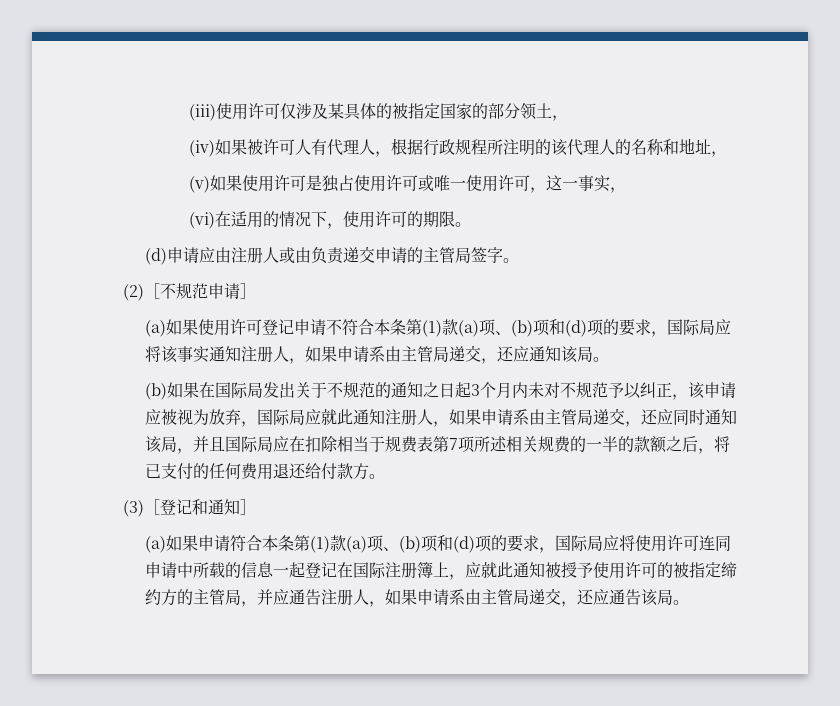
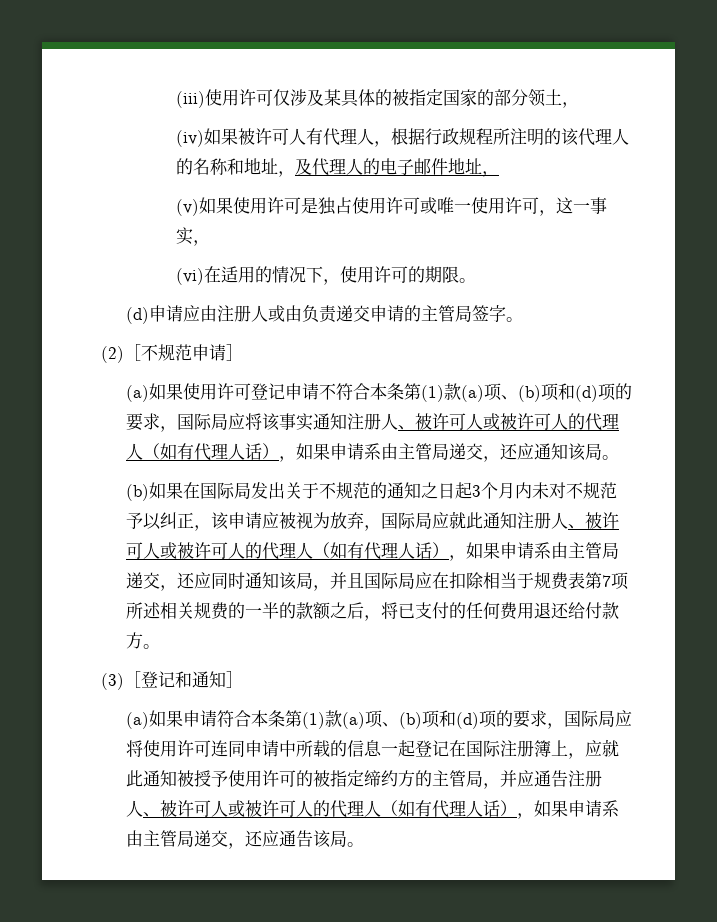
- (iv)如果被许可人有代理人，根据行政规程所注明的该代理人的名称和地址，
+ (iv)如果被许可人有代理人，根据行政规程所注明的该代理人的名称和地址，及代理人的电子邮件地址，
- (a)如果使用许可登记申请不符合本条第(1)款(a)项、(b)项和(d)项的要求，国际局应将该事实通知注册人，如果申请系由主管局递交，还应通知该局。
+ (a)如果使用许可登记申请不符合本条第(1)款(a)项、(b)项和(d)项的要求，国际局应将该事实通知注册人、被许可人或被许可人的代理人（如有代理人话），如果申请系由主管局递交，还应通知该局。
- (b)如果在国际局发出关于不规范的通知之日起3个月内未对不规范予以纠正，该申请应被视为放弃，国际局应就此通知注册人，如果申请系由主管局递交，还应同时通知该局，并且国际局应在扣除相当于规费表第7项所述相关规费的一半的款额之后，将已支付的任何费用退还给付款方。
+ (b)如果在国际局发出关于不规范的通知之日起3个月内未对不规范予以纠正，该申请应被视为放弃，国际局应就此通知注册人、被许可人或被许可人的代理人（如有代理人话），如果申请系由主管局递交，还应同时通知该局，并且国际局应在扣除相当于规费表第7项所述相关规费的一半的款额之后，将已支付的任何费用退还给付款方。
- (a)如果申请符合本条第(1)款(a)项、(b)项和(d)项的要求，国际局应将使用许可连同申请中所载的信息一起登记在国际注册簿上，应就此通知被授予使用许可的被指定缔约方的主管局，并应通告注册人，如果申请系由主管局递交，还应通告该局。
+ (a)如果申请符合本条第(1)款(a)项、(b)项和(d)项的要求，国际局应将使用许可连同申请中所载的信息一起登记在国际注册簿上，应就此通知被授予使用许可的被指定缔约方的主管局，并应通告注册人、被许可人或被许可人的代理人（如有代理人话），如果申请系由主管局递交，还应通告该局。

